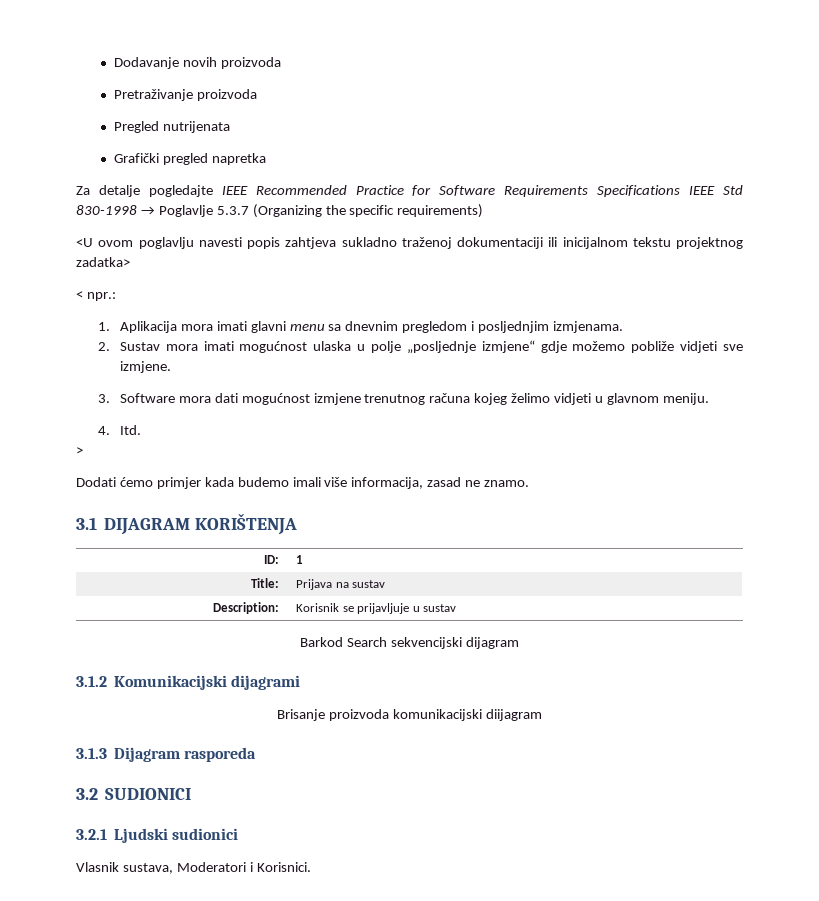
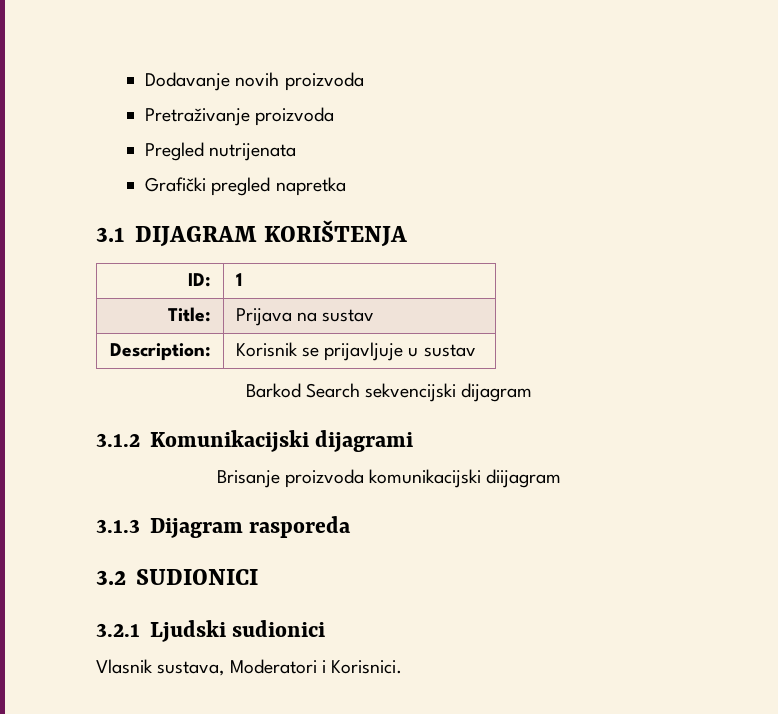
- Za detalje pogledajte IEEE Recommended Practice for Software Requirements Specifications IEEE Std 830-1998 → Poglavlje 5.3.7 (Organizing the specific requirements)
- <U ovom poglavlju navesti popis zahtjeva sukladno traženoj dokumentaciji ili inicijalnom tekstu projektnog zadatka>
- < npr.:
- 1. Aplikacija mora imati glavni menu sa dnevnim pregledom i posljednjim izmjenama.
- 2. Sustav mora imati mogućnost ulaska u polje „posljednje izmjene“ gdje možemo pobliže vidjeti sve izmjene.
- 3. Software mora dati mogućnost izmjene trenutnog računa kojeg želimo vidjeti u glavnom meniju.
- 4. Itd.
- >
- Dodati ćemo primjer kada budemo imali više informacija, zasad ne znamo.

